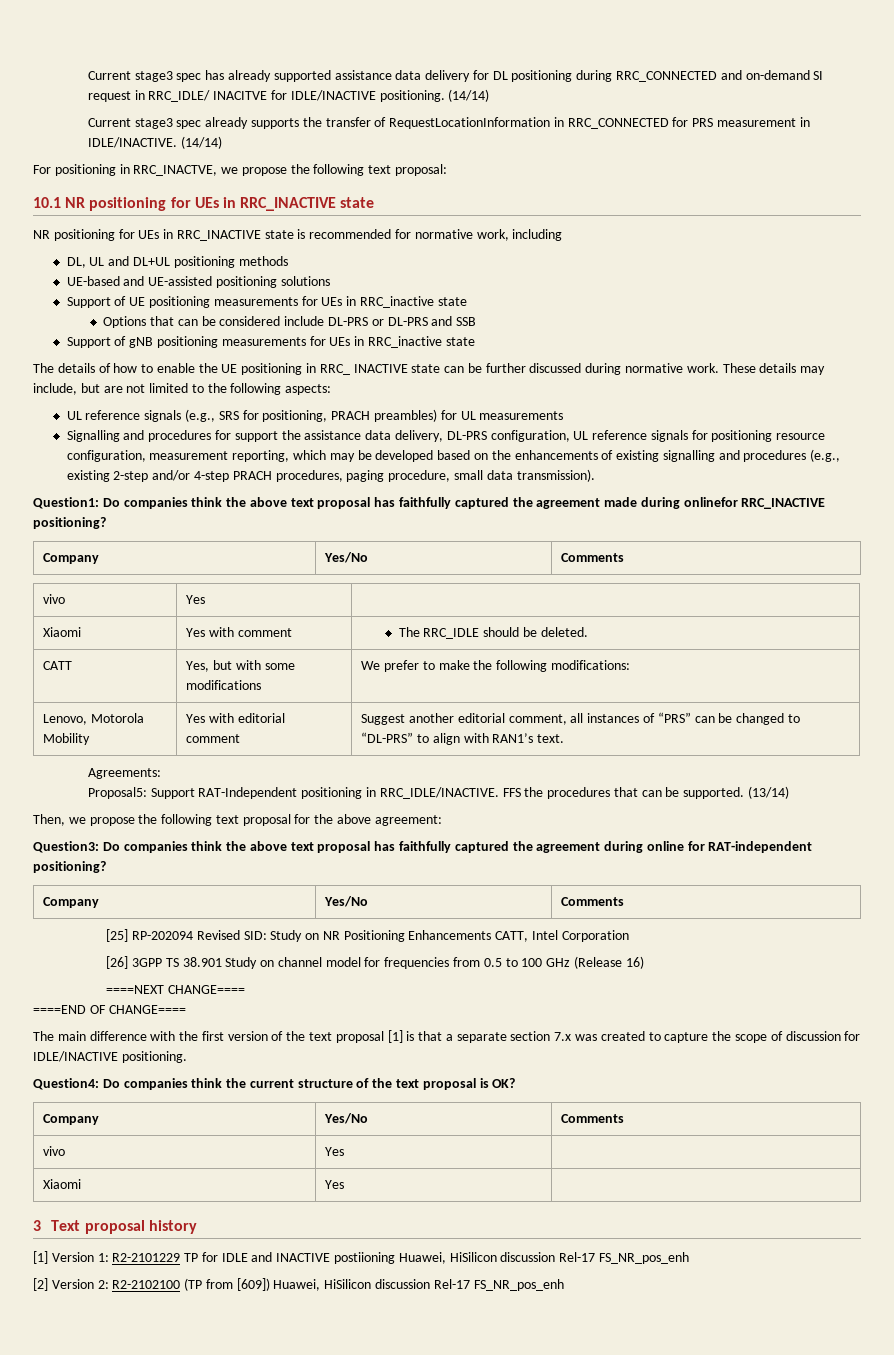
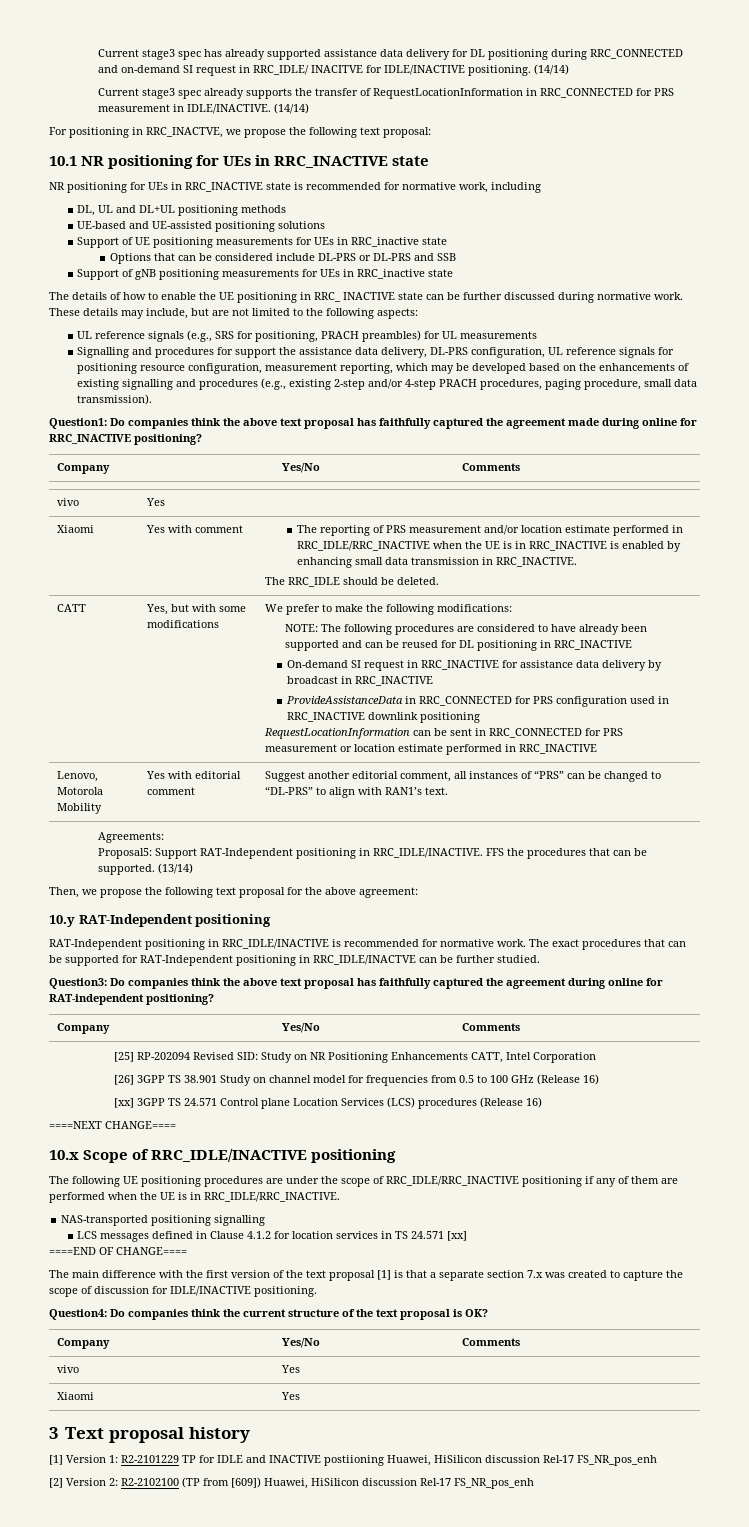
- Question1: Do companies think the above text proposal has faithfully captured the agreement made during onlinefor RRC_INACTIVE positioning?
+ Question1: Do companies think the above text proposal has faithfully captured the agreement made during online for RRC_INACTIVE positioning?
- Xiaomi | Yes with comment | The RRC_IDLE should be deleted.
+ Xiaomi | Yes with comment | The reporting of PRS measurement and/or location estimate performed in RRC_IDLE/RRC_INACTIVE when the UE is in RRC_INACTIVE is enabled by enhancing small data transmission in RRC_INACTIVE.
+ The RRC_IDLE should be deleted.
+ NOTE: The following procedures are considered to have already been supported and can be reused for DL positioning in RRC_INACTIVE
+ On-demand SI request in RRC_INACTIVE for assistance data delivery by broadcast in RRC_INACTIVE
+ ProvideAssistanceData in RRC_CONNECTED for PRS configuration used in RRC_INACTIVE downlink positioning
+ RequestLocationInformation can be sent in RRC_CONNECTED for PRS measurement or location estimate performed in RRC_INACTIVE
+ 10.y RAT-Independent positioning
+ RAT-Independent positioning in RRC_IDLE/INACTIVE is recommended for normative work. The exact procedures that can be supported for RAT-Independent positioning in RRC_IDLE/INACTVE can be further studied.
+ [xx] 3GPP TS 24.571 Control plane Location Services (LCS) procedures (Release 16)
  ====NEXT CHANGE====
+ 10.x Scope of RRC_IDLE/INACTIVE positioning
+ The following UE positioning procedures are under the scope of RRC_IDLE/RRC_INACTIVE positioning if any of them are performed when the UE is in RRC_IDLE/RRC_INACTIVE.
+ NAS-transported positioning signalling
+ LCS messages defined in Clause 4.1.2 for location services in TS 24.571 [xx]

